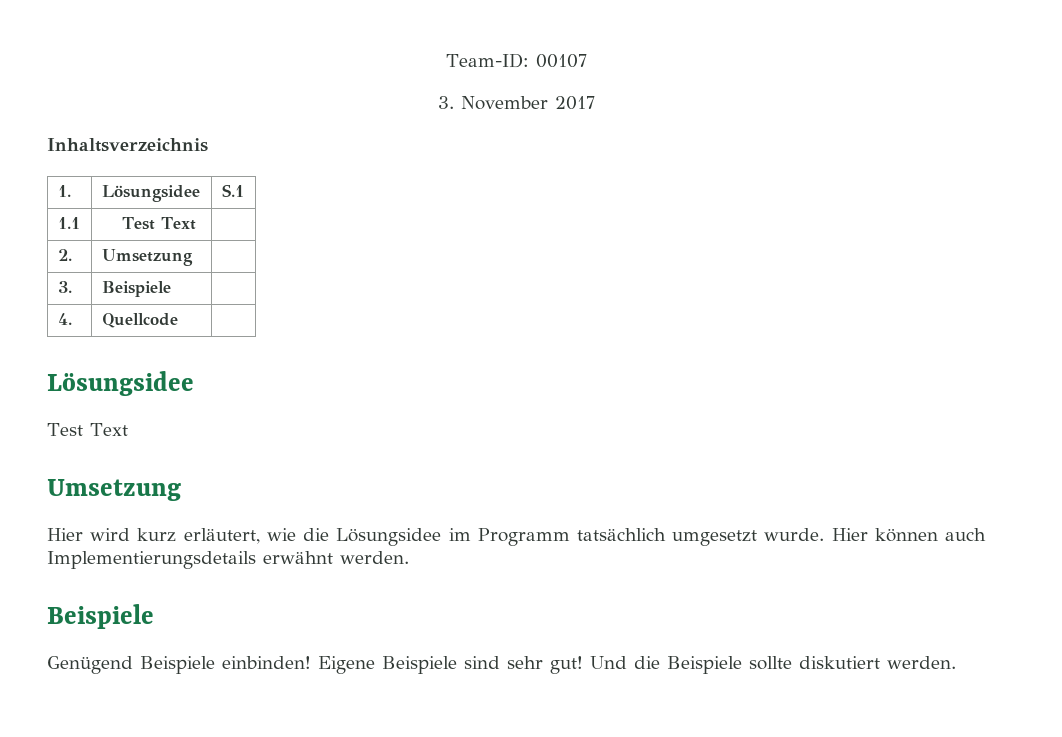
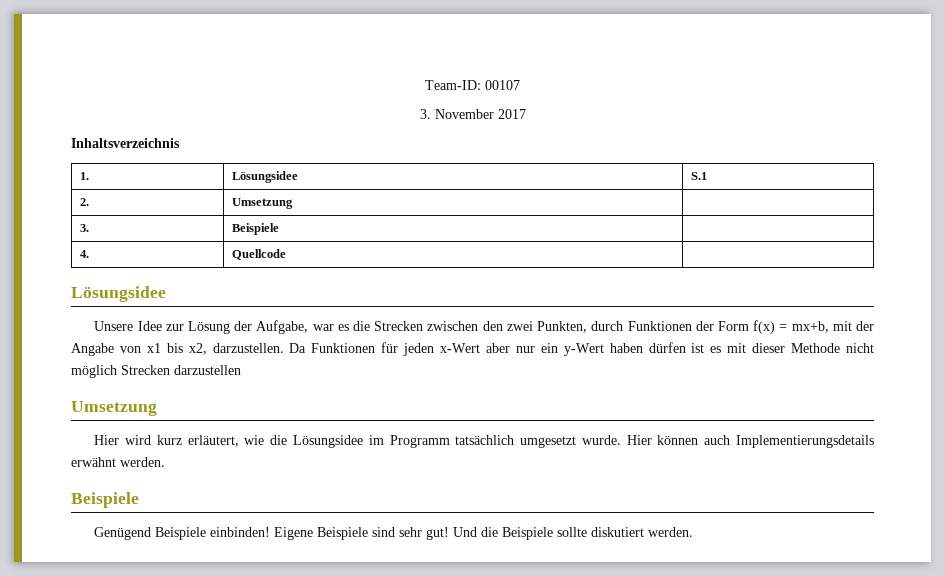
- 1.1 | Test Text |
  4. | Quellcode |
  Lösungsidee
- Test Text
+ Unsere Idee zur Lösung der Aufgabe, war es die Strecken zwischen den zwei Punkten, durch Funktionen der Form f(x) = mx+b, mit der Angabe von x1 bis x2, darzustellen. Da Funktionen für jeden x-Wert aber nur ein y-Wert haben dürfen ist es mit dieser Methode nicht möglich Strecken darzustellen

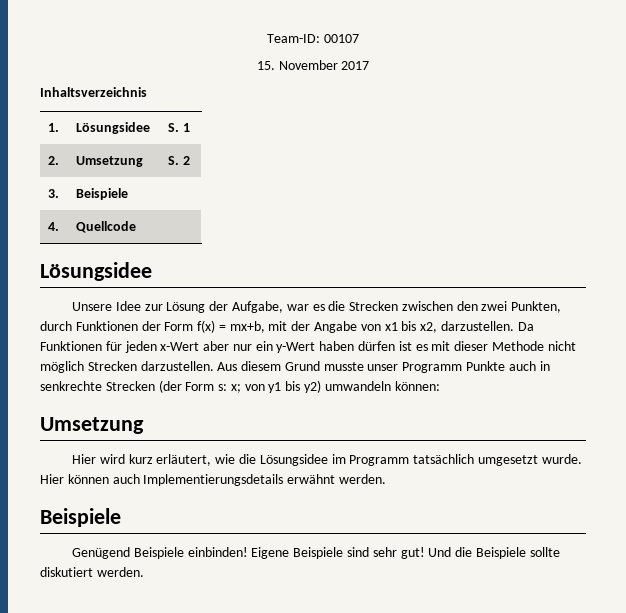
- 3. November 2017
+ 15. November 2017
- 1. | Lösungsidee | S.1
+ 1. | Lösungsidee | S. 1
- 2. | Umsetzung |
+ 2. | Umsetzung | S. 2
- Da Funktionen für jeden x-Wert aber nur ein y-Wert haben dürfen ist es mit dieser Methode nicht möglich Strecken darzustellen
+ Da Funktionen für jeden x-Wert aber nur ein y-Wert haben dürfen ist es mit dieser Methode nicht möglich Strecken darzustellen. Aus diesem Grund musste unser Programm Punkte auch in senkrechte Strecken (der Form s: x; von y1 bis y2) umwandeln können:

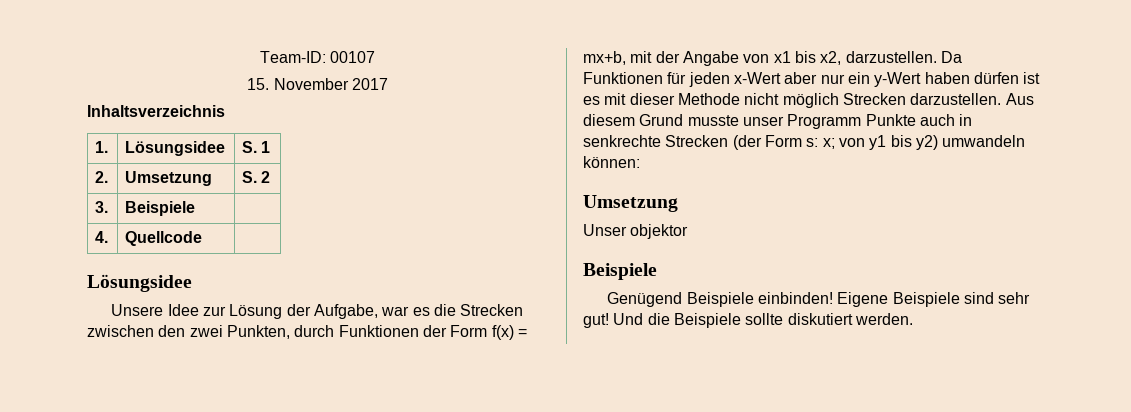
- Hier wird kurz erläutert, wie die Lösungsidee im Programm tatsächlich umgesetzt wurde. Hier können auch Implementierungsdetails erwähnt werden.
+ Unser objektor

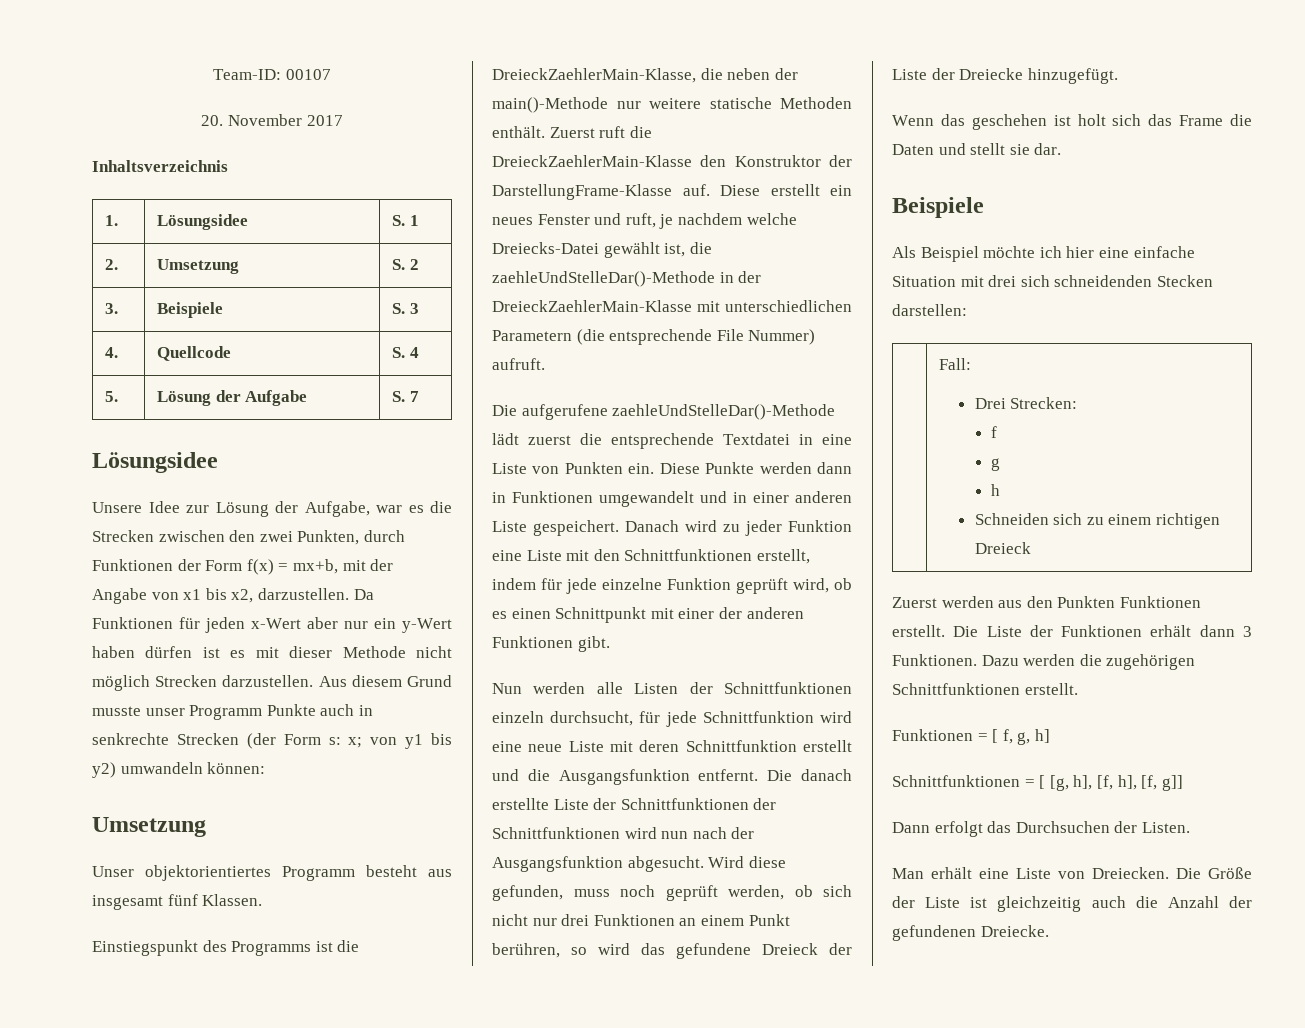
- 15. November 2017
+ 20. November 2017
- 3. | Beispiele |
+ 3. | Beispiele | S. 3
- 4. | Quellcode |
+ 4. | Quellcode | S. 4
+ 5. | Lösung der Aufgabe | S. 7
- Unser objektor
+ Unser objektorientiertes Programm besteht aus insgesamt fünf Klassen.
+ Einstiegspunkt des Programms ist die DreieckZaehlerMain-Klasse, die neben der main()-Methode nur weitere statische Methoden enthält. Zuerst ruft die DreieckZaehlerMain-Klasse den Konstruktor der DarstellungFrame-Klasse auf. Diese erstellt ein neues Fenster und ruft, je nachdem welche Dreiecks-Datei gewählt ist, die zaehleUndStelleDar()-Methode in der DreieckZaehlerMain-Klasse mit unterschiedlichen Parametern (die entsprechende File Nummer) aufruft.
+ Die aufgerufene zaehleUndStelleDar()-Methode lädt zuerst die entsprechende Textdatei in eine Liste von Punkten ein. Diese Punkte werden dann in Funktionen umgewandelt und in einer anderen Liste gespeichert. Danach wird zu jeder Funktion eine Liste mit den Schnittfunktionen erstellt, indem für jede einzelne Funktion geprüft wird, ob es einen Schnittpunkt mit einer der anderen Funktionen gibt.
+ Nun werden alle Listen der Schnittfunktionen einzeln durchsucht, für jede Schnittfunktion wird eine neue Liste mit deren Schnittfunktion erstellt und die Ausgangsfunktion entfernt. Die danach erstellte Liste der Schnittfunktionen der Schnittfunktionen wird nun nach der Ausgangsfunktion abgesucht. Wird diese gefunden, muss noch geprüft werden, ob sich nicht nur drei Funktionen an einem Punkt berühren, so wird das gefundene Dreieck der Liste der Dreiecke hinzugefügt.
+ Wenn das geschehen ist holt sich das Frame die Daten und stellt sie dar.
  Beispiele
- Genügend Beispiele einbinden! Eigene Beispiele sind sehr gut! Und die Beispiele sollte diskutiert werden.
+ Als Beispiel möchte ich hier eine einfache Situation mit drei sich schneidenden Stecken darstellen:
+ | Fall:
+ Drei Strecken:
+ f
+ g
+ h
+ Schneiden sich zu einem richtigen Dreieck
+ Zuerst werden aus den Punkten Funktionen erstellt. Die Liste der Funktionen erhält dann 3 Funktionen. Dazu werden die zugehörigen Schnittfunktionen erstellt.
+ Funktionen = [ f, g, h]
+ Schnittfunktionen = [ [g, h], [f, h], [f, g]]
+ Dann erfolgt das Durchsuchen der Listen.
+ Man erhält eine Liste von Dreiecken. Die Größe der Liste ist gleichzeitig auch die Anzahl der gefundenen Dreiecke.

